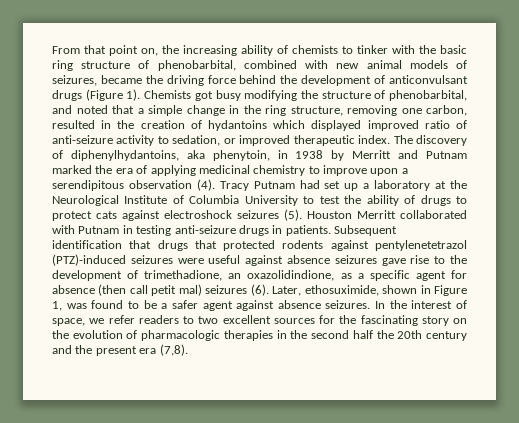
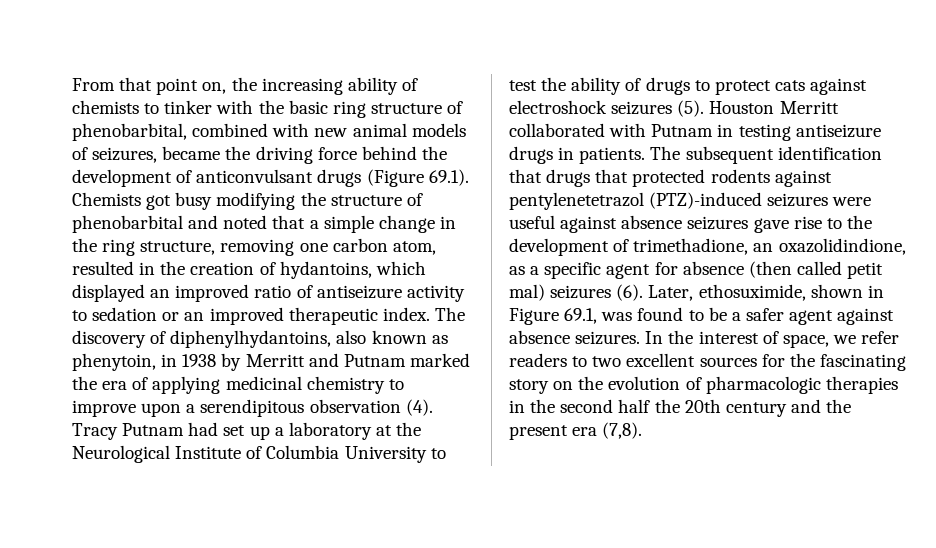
- From that point on, the increasing ability of chemists to tinker with the basic ring structure of phenobarbital, combined with new animal models of seizures, became the driving force behind the development of anticonvulsant drugs (Figure 1). Chemists got busy modifying the structure of phenobarbital, and noted that a simple change in the ring structure, removing one carbon, resulted in the creation of hydantoins which displayed improved ratio of anti-seizure activity to sedation, or improved therapeutic index.
+ From that point on, the increasing ability of chemists to tinker with the basic ring structure of phenobarbital, combined with new animal models of seizures, became the driving force behind the development of anticonvulsant drugs (Figure 69.1). Chemists got busy modifying the structure of phenobarbital and noted that a simple change in the ring structure, removing one carbon atom, resulted in the creation of hydantoins, which displayed an improved ratio of antiseizure activity to sedation or an improved therapeutic index.
- The discovery of diphenylhydantoins, aka phenytoin, in 1938 by Merritt and Putnam marked the era of applying medicinal chemistry to improve upon a serendipitous observation (4).
+ The discovery of diphenylhydantoins, also known as phenytoin, in 1938 by Merritt and Putnam marked the era of applying medicinal chemistry to improve upon a serendipitous observation (4).
- Houston Merritt collaborated with Putnam in testing anti-seizure drugs in patients.
+ Houston Merritt collaborated with Putnam in testing antiseizure drugs in patients.
- Subsequent identification that drugs that protected rodents against pentylenetetrazol (PTZ)-induced seizures were useful against absence seizures gave rise to the development of trimethadione, an oxazolidindione, as a specific agent for absence (then call petit mal) seizures (6).
+ The subsequent identification that drugs that protected rodents against pentylenetetrazol (PTZ)-induced seizures were useful against absence seizures gave rise to the development of trimethadione, an oxazolidindione, as a specific agent for absence (then called petit mal) seizures (6).
- Later, ethosuximide, shown in Figure 1, was found to be a safer agent against absence seizures.
+ Later, ethosuximide, shown in Figure 69.1, was found to be a safer agent against absence seizures.

